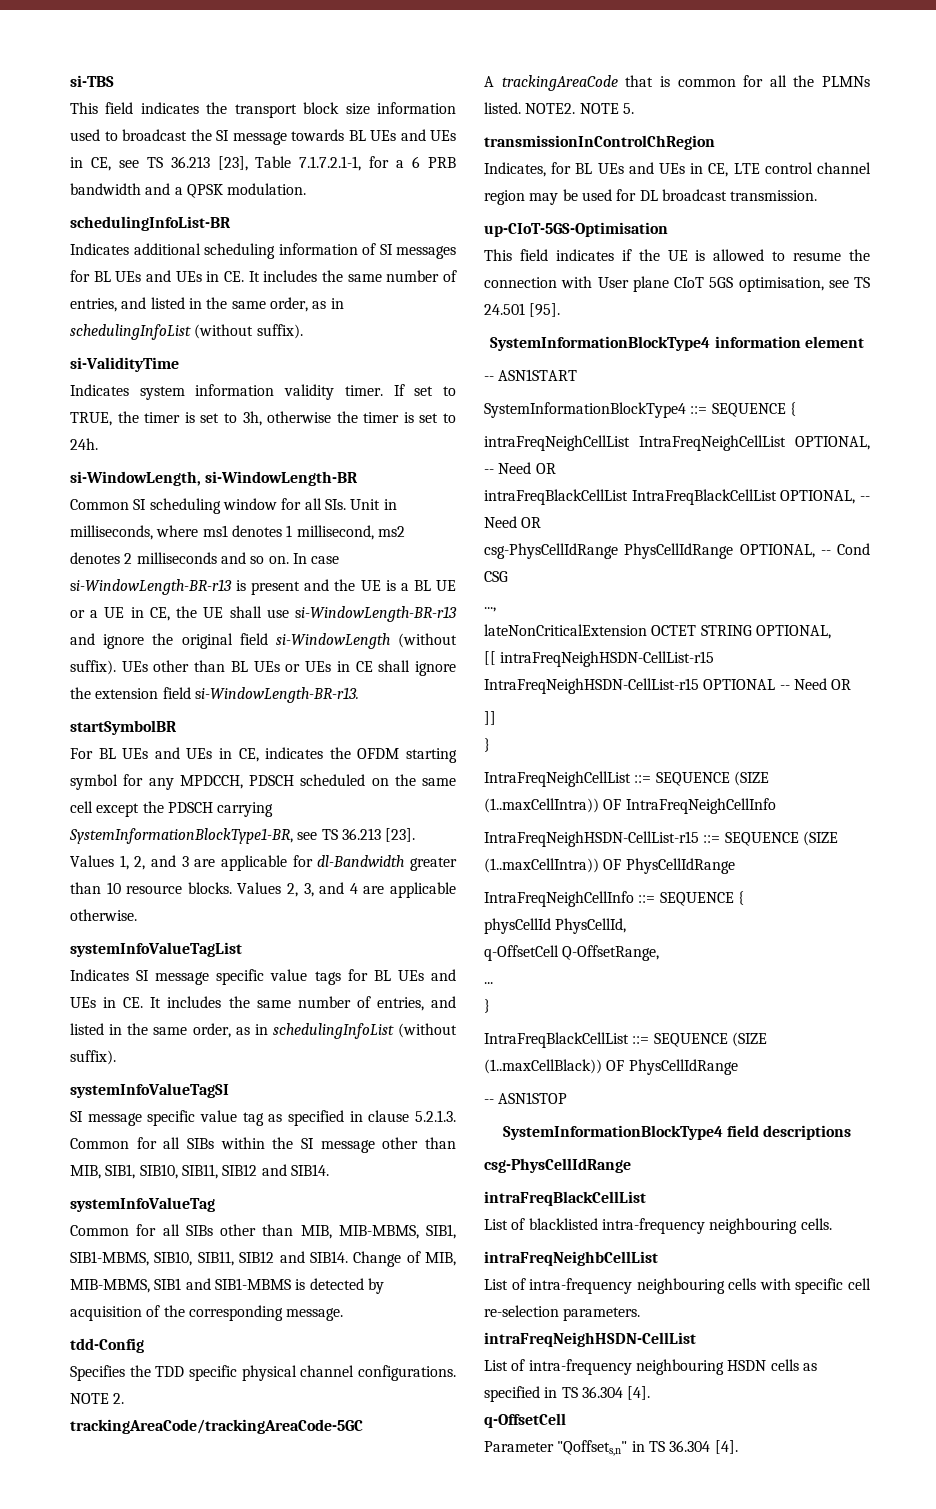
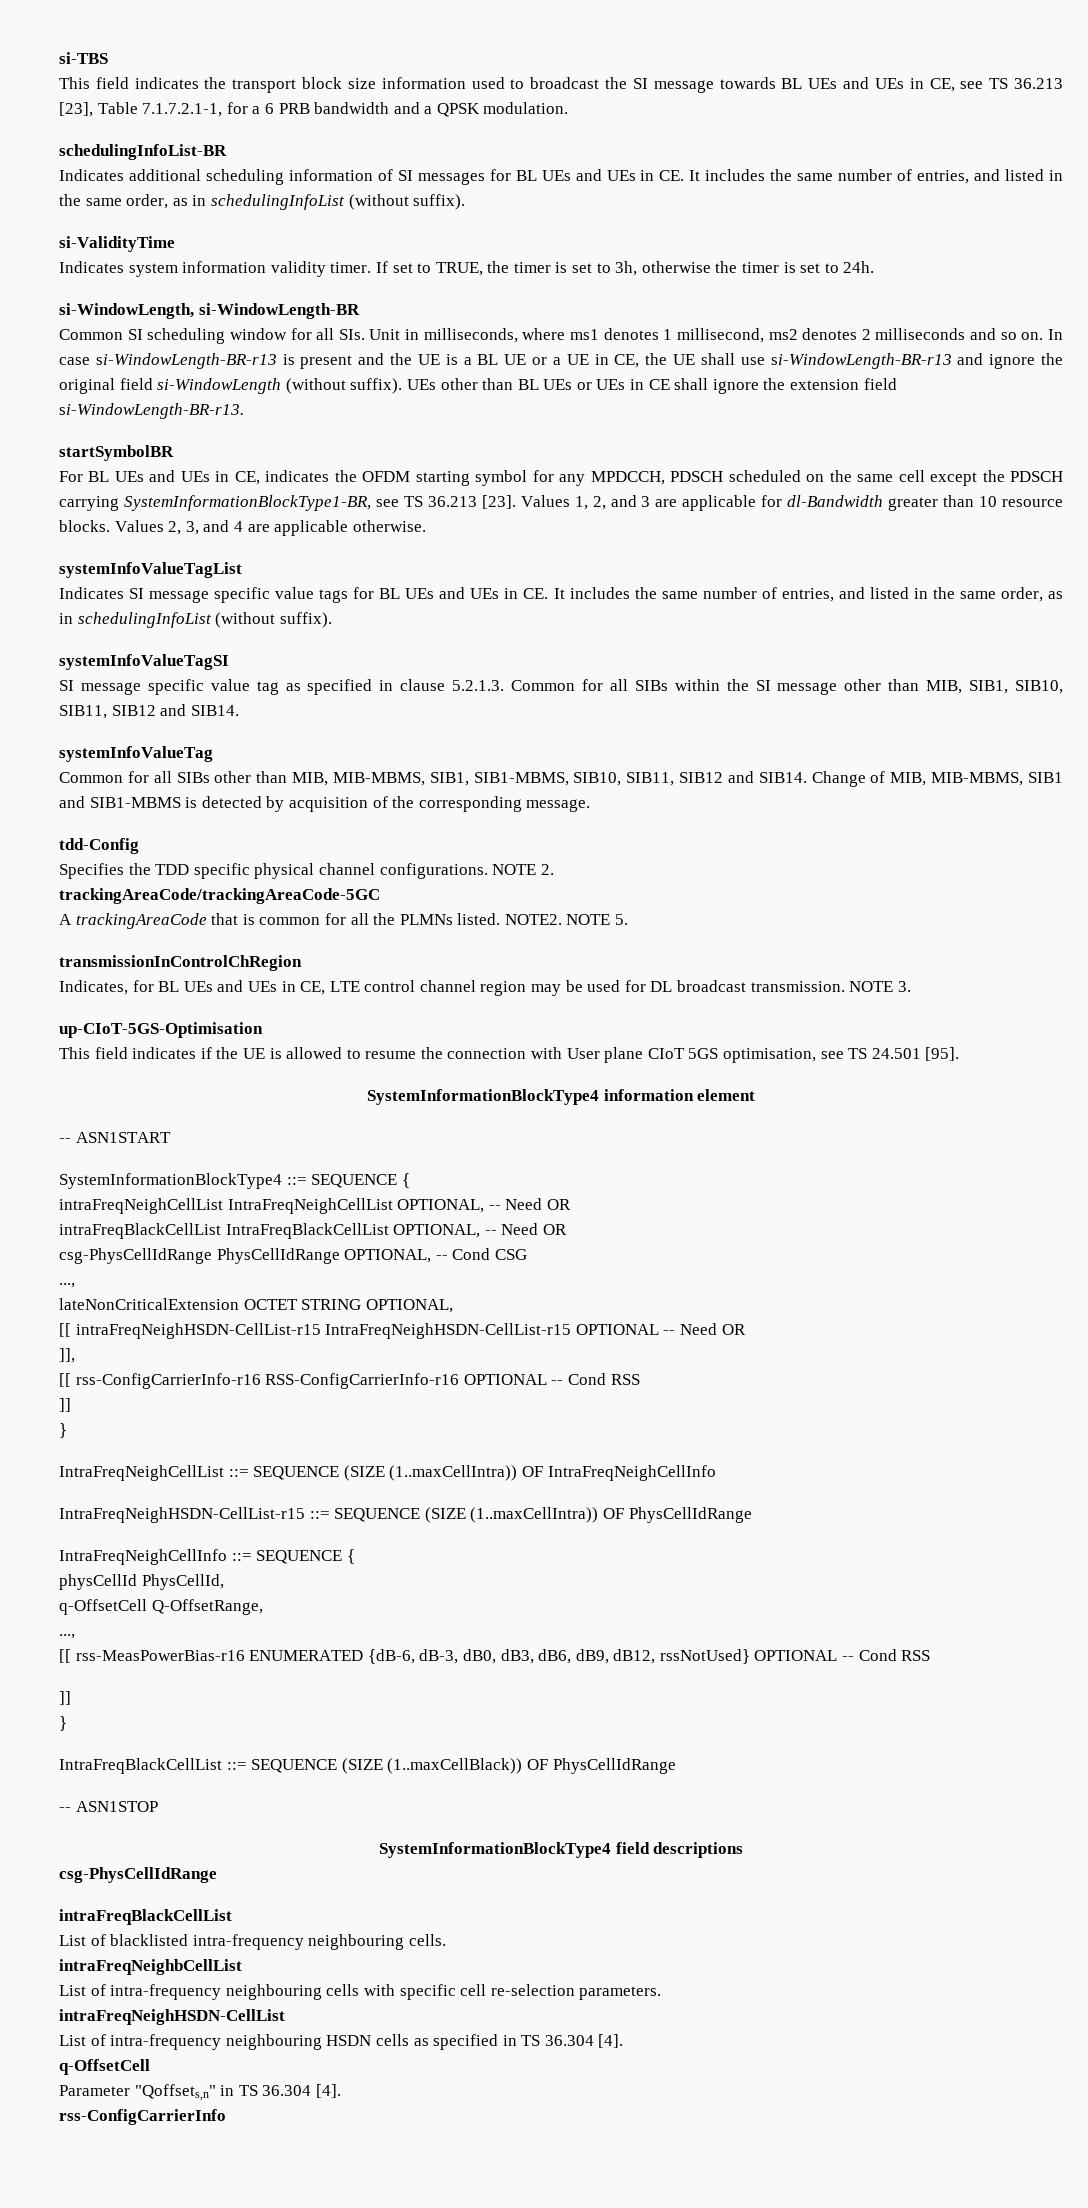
+ NOTE 3.
+ ]],
+ [[ rss-ConfigCarrierInfo-r16 RSS-ConfigCarrierInfo-r16 OPTIONAL -- Cond RSS
  q-OffsetCell Q-OffsetRange,
- ...
+ ...,
+ [[ rss-MeasPowerBias-r16 ENUMERATED {dB-6, dB-3, dB0, dB3, dB6, dB9, dB12, rssNotUsed} OPTIONAL -- Cond RSS
+ ]]
+ rss-ConfigCarrierInfo

